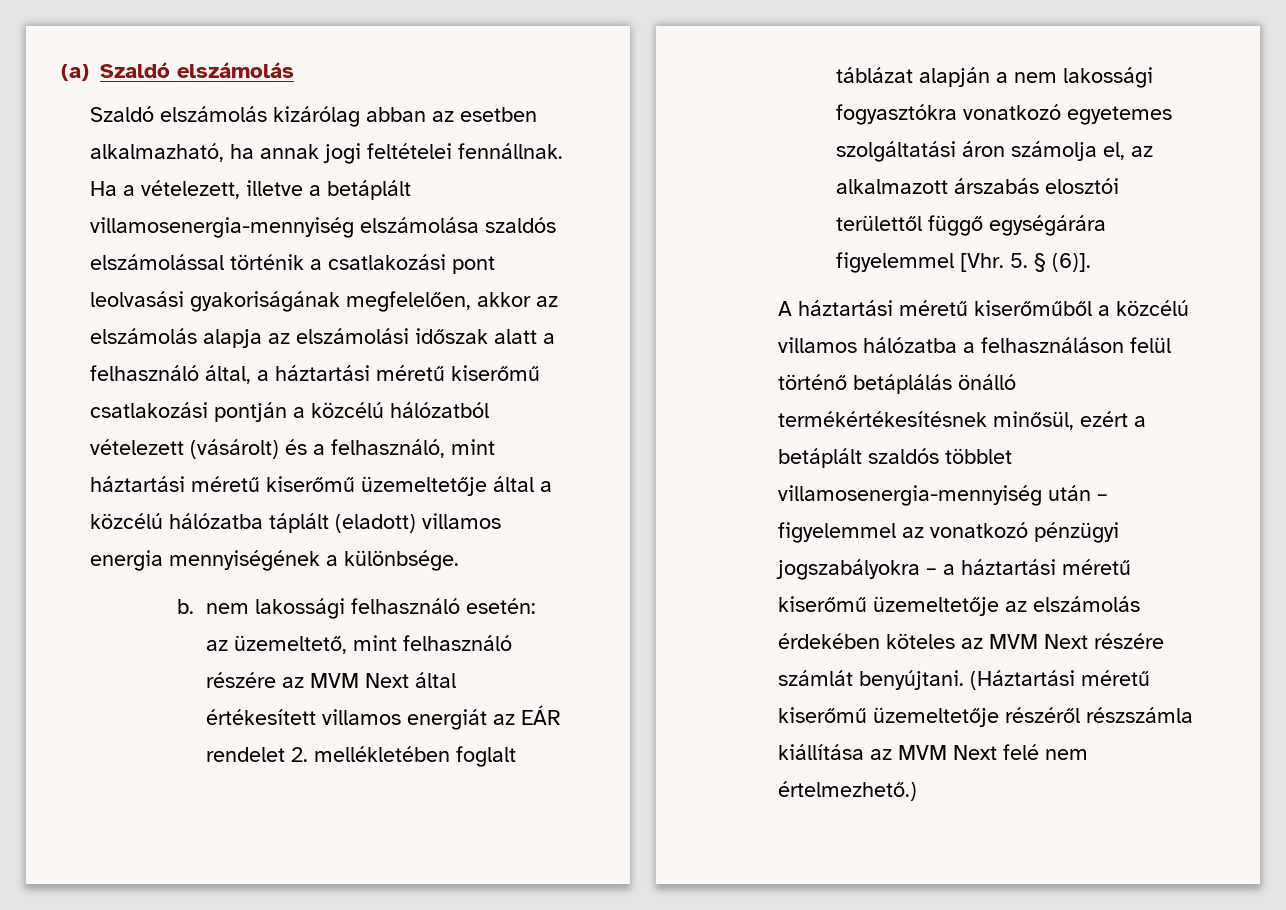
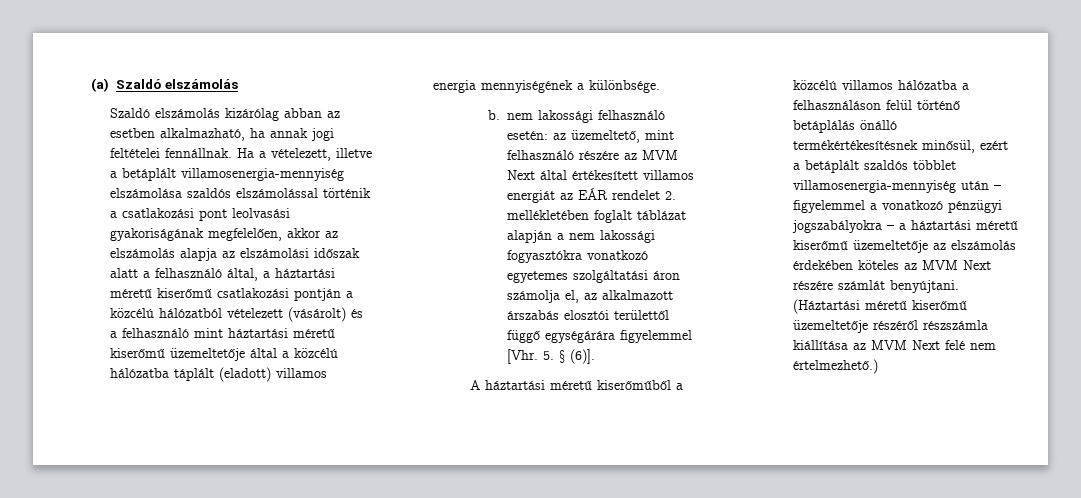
- Ha a vételezett, illetve a betáplált villamosenergia-mennyiség elszámolása szaldós elszámolással történik a csatlakozási pont leolvasási gyakoriságának megfelelően, akkor az elszámolás alapja az elszámolási időszak alatt a felhasználó által, a háztartási méretű kiserőmű csatlakozási pontján a közcélú hálózatból vételezett (vásárolt) és a felhasználó, mint háztartási méretű kiserőmű üzemeltetője által a közcélú hálózatba táplált (eladott) villamos energia mennyiségének a különbsége.
+ Ha a vételezett, illetve a betáplált villamosenergia-mennyiség elszámolása szaldós elszámolással történik a csatlakozási pont leolvasási gyakoriságának megfelelően, akkor az elszámolás alapja az elszámolási időszak alatt a felhasználó által, a háztartási méretű kiserőmű csatlakozási pontján a közcélú hálózatból vételezett (vásárolt) és a felhasználó mint háztartási méretű kiserőmű üzemeltetője által a közcélú hálózatba táplált (eladott) villamos energia mennyiségének a különbsége.
- A háztartási méretű kiserőműből a közcélú villamos hálózatba a felhasználáson felül történő betáplálás önálló termékértékesítésnek minősül, ezért a betáplált szaldós többlet villamosenergia-mennyiség után – figyelemmel az vonatkozó pénzügyi jogszabályokra – a háztartási méretű kiserőmű üzemeltetője az elszámolás érdekében köteles az MVM Next részére számlát benyújtani.
+ A háztartási méretű kiserőműből a közcélú villamos hálózatba a felhasználáson felül történő betáplálás önálló termékértékesítésnek minősül, ezért a betáplált szaldós többlet villamosenergia-mennyiség után – figyelemmel a vonatkozó pénzügyi jogszabályokra – a háztartási méretű kiserőmű üzemeltetője az elszámolás érdekében köteles az MVM Next részére számlát benyújtani.

